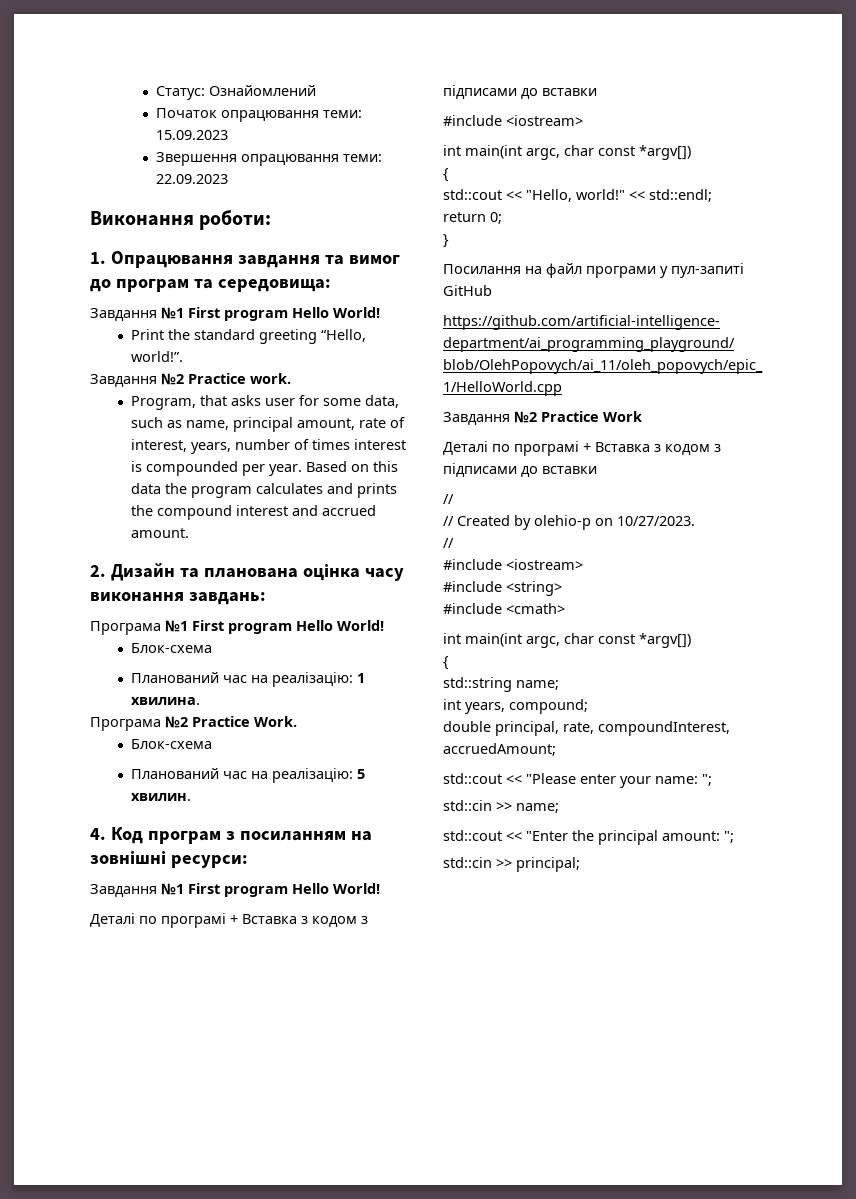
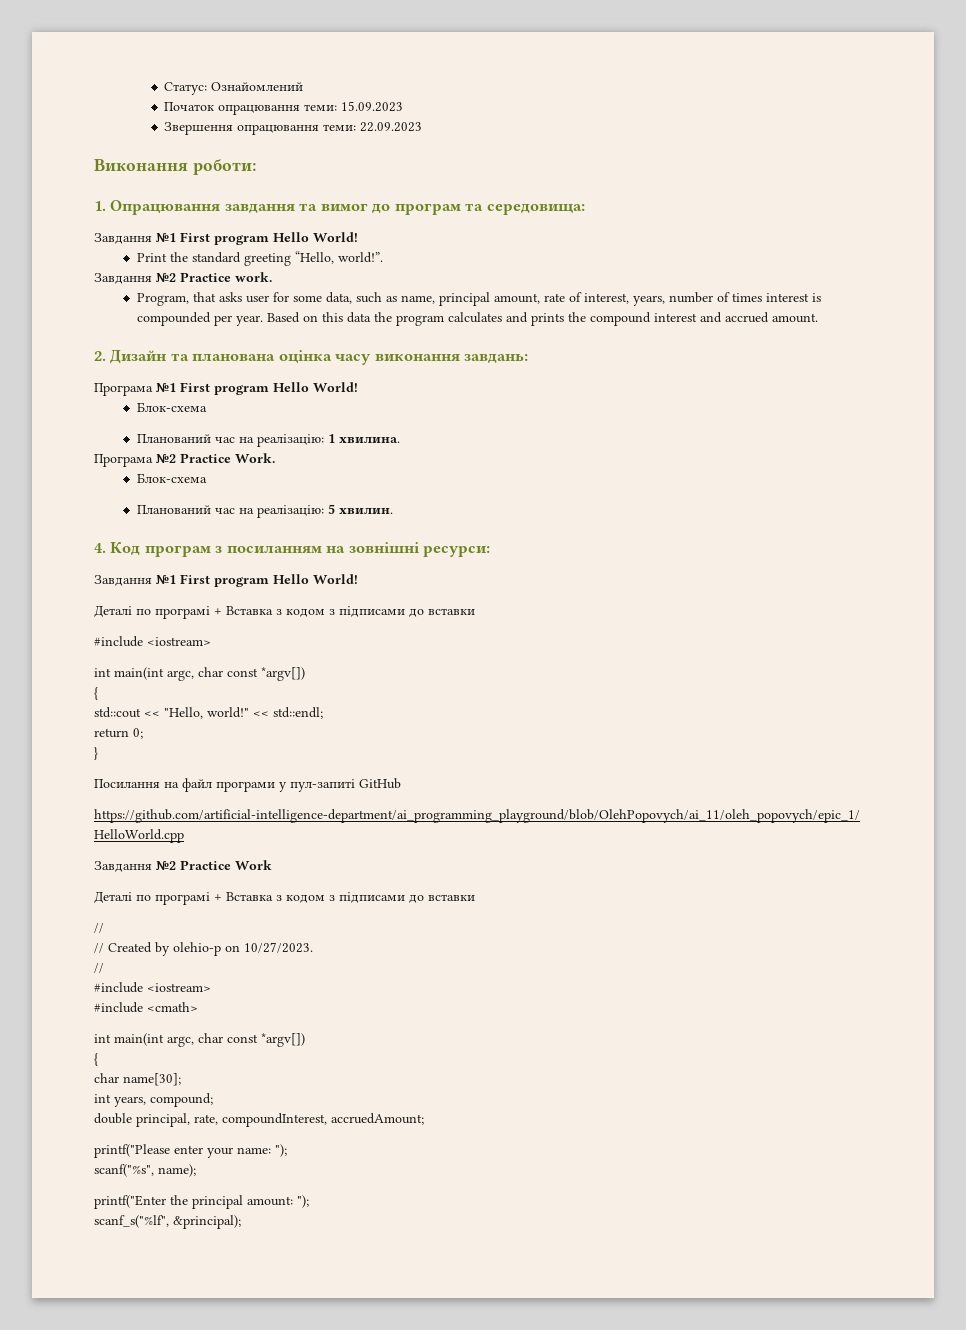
- #include <string>
- std::string name;
+ char name[30];
- std::cout << "Please enter your name: ";
- std::cin >> name;
- std::cout << "Enter the principal amount: ";
- std::cin >> principal;
+ printf("Please enter your name: ");
+ scanf("%s", name);
+ printf("Enter the principal amount: ");
+ scanf_s("%lf", &principal);

